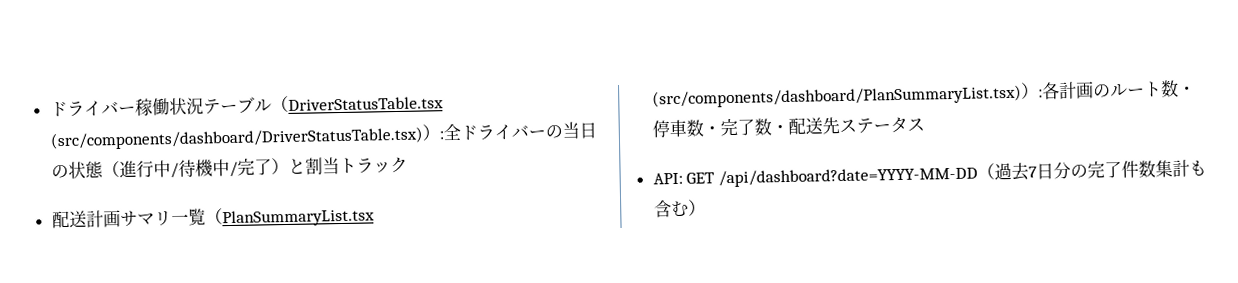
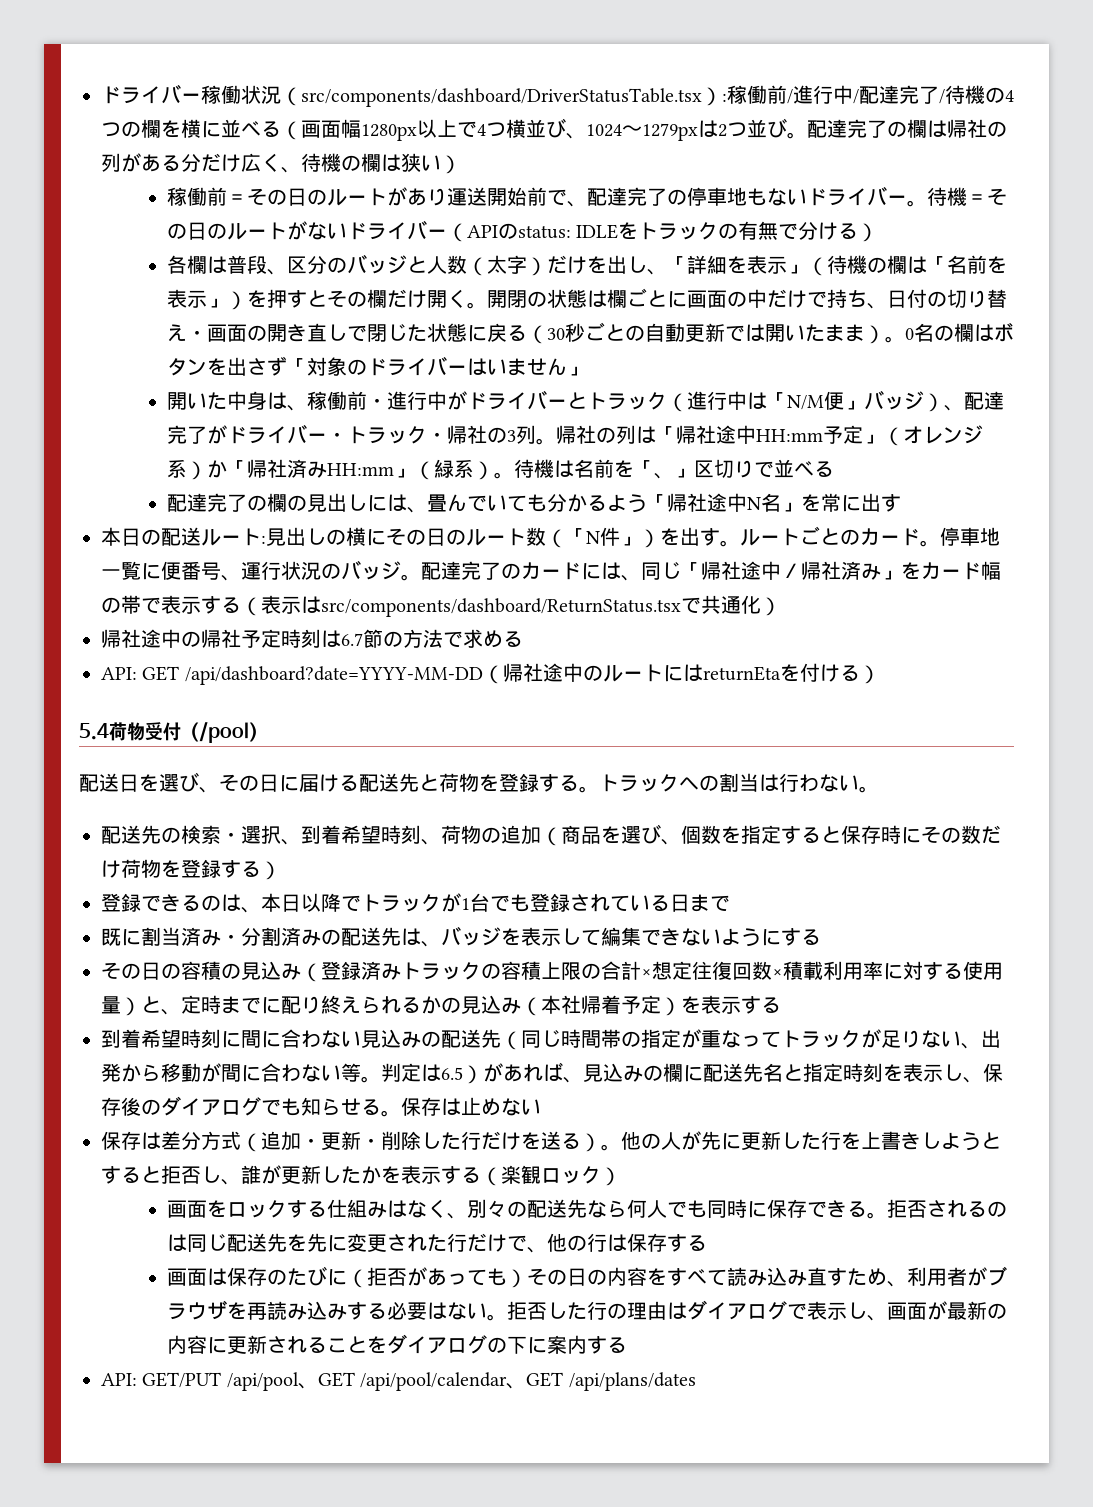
- ドライバー稼働状況テーブル（DriverStatusTable.tsx (src/components/dashboard/DriverStatusTable.tsx)）:全ドライバーの当日の状態（進行中/待機中/完了）と割当トラック
- 配送計画サマリ一覧（PlanSummaryList.tsx (src/components/dashboard/PlanSummaryList.tsx)）:各計画のルート数・停車数・完了数・配送先ステータス
- API: GET /api/dashboard?date=YYYY-MM-DD（過去7日分の完了件数集計も含む）
+ ドライバー稼働状況（src/components/dashboard/DriverStatusTable.tsx）:稼働前/進行中/配達完了/待機の4つの欄を横に並べる（画面幅1280px以上で4つ横並び、1024〜1279pxは2つ並び。配達完了の欄は帰社の列がある分だけ広く、待機の欄は狭い）
+ 稼働前＝その日のルートがあり運送開始前で、配達完了の停車地もないドライバー。待機＝その日のルートがないドライバー（APIのstatus: IDLEをトラックの有無で分ける）
+ 各欄は普段、区分のバッジと人数（太字）だけを出し、「詳細を表示」（待機の欄は「名前を表示」）を押すとその欄だけ開く。開閉の状態は欄ごとに画面の中だけで持ち、日付の切り替え・画面の開き直しで閉じた状態に戻る（30秒ごとの自動更新では開いたまま）。0名の欄はボタンを出さず「対象のドライバーはいません」
+ 開いた中身は、稼働前・進行中がドライバーとトラック（進行中は「N/M便」バッジ）、配達完了がドライバー・トラック・帰社の3列。帰社の列は「帰社途中HH:mm予定」（オレンジ系）か「帰社済みHH:mm」（緑系）。待機は名前を「、」区切りで並べる
+ 配達完了の欄の見出しには、畳んでいても分かるよう「帰社途中N名」を常に出す
+ 本日の配送ルート:見出しの横にその日のルート数（「N件」）を出す。ルートごとのカード。停車地一覧に便番号、運行状況のバッジ。配達完了のカードには、同じ「帰社途中／帰社済み」をカード幅の帯で表示する（表示はsrc/components/dashboard/ReturnStatus.tsxで共通化）
+ 帰社途中の帰社予定時刻は6.7節の方法で求める
+ API: GET /api/dashboard?date=YYYY-MM-DD（帰社途中のルートにはreturnEtaを付ける）
+ 5.4荷物受付（/pool）
+ 配送日を選び、その日に届ける配送先と荷物を登録する。トラックへの割当は行わない。
+ 配送先の検索・選択、到着希望時刻、荷物の追加（商品を選び、個数を指定すると保存時にその数だけ荷物を登録する）
+ 登録できるのは、本日以降でトラックが1台でも登録されている日まで
+ 既に割当済み・分割済みの配送先は、バッジを表示して編集できないようにする
+ その日の容積の見込み（登録済みトラックの容積上限の合計×想定往復回数×積載利用率に対する使用量）と、定時までに配り終えられるかの見込み（本社帰着予定）を表示する
+ 到着希望時刻に間に合わない見込みの配送先（同じ時間帯の指定が重なってトラックが足りない、出発から移動が間に合わない等。判定は6.5）があれば、見込みの欄に配送先名と指定時刻を表示し、保存後のダイアログでも知らせる。保存は止めない
+ 保存は差分方式（追加・更新・削除した行だけを送る）。他の人が先に更新した行を上書きしようとすると拒否し、誰が更新したかを表示する（楽観ロック）
+ 画面をロックする仕組みはなく、別々の配送先なら何人でも同時に保存できる。拒否されるのは同じ配送先を先に変更された行だけで、他の行は保存する
+ 画面は保存のたびに（拒否があっても）その日の内容をすべて読み込み直すため、利用者がブラウザを再読み込みする必要はない。拒否した行の理由はダイアログで表示し、画面が最新の内容に更新されることをダイアログの下に案内する
+ API: GET/PUT /api/pool、GET /api/pool/calendar、GET /api/plans/dates

